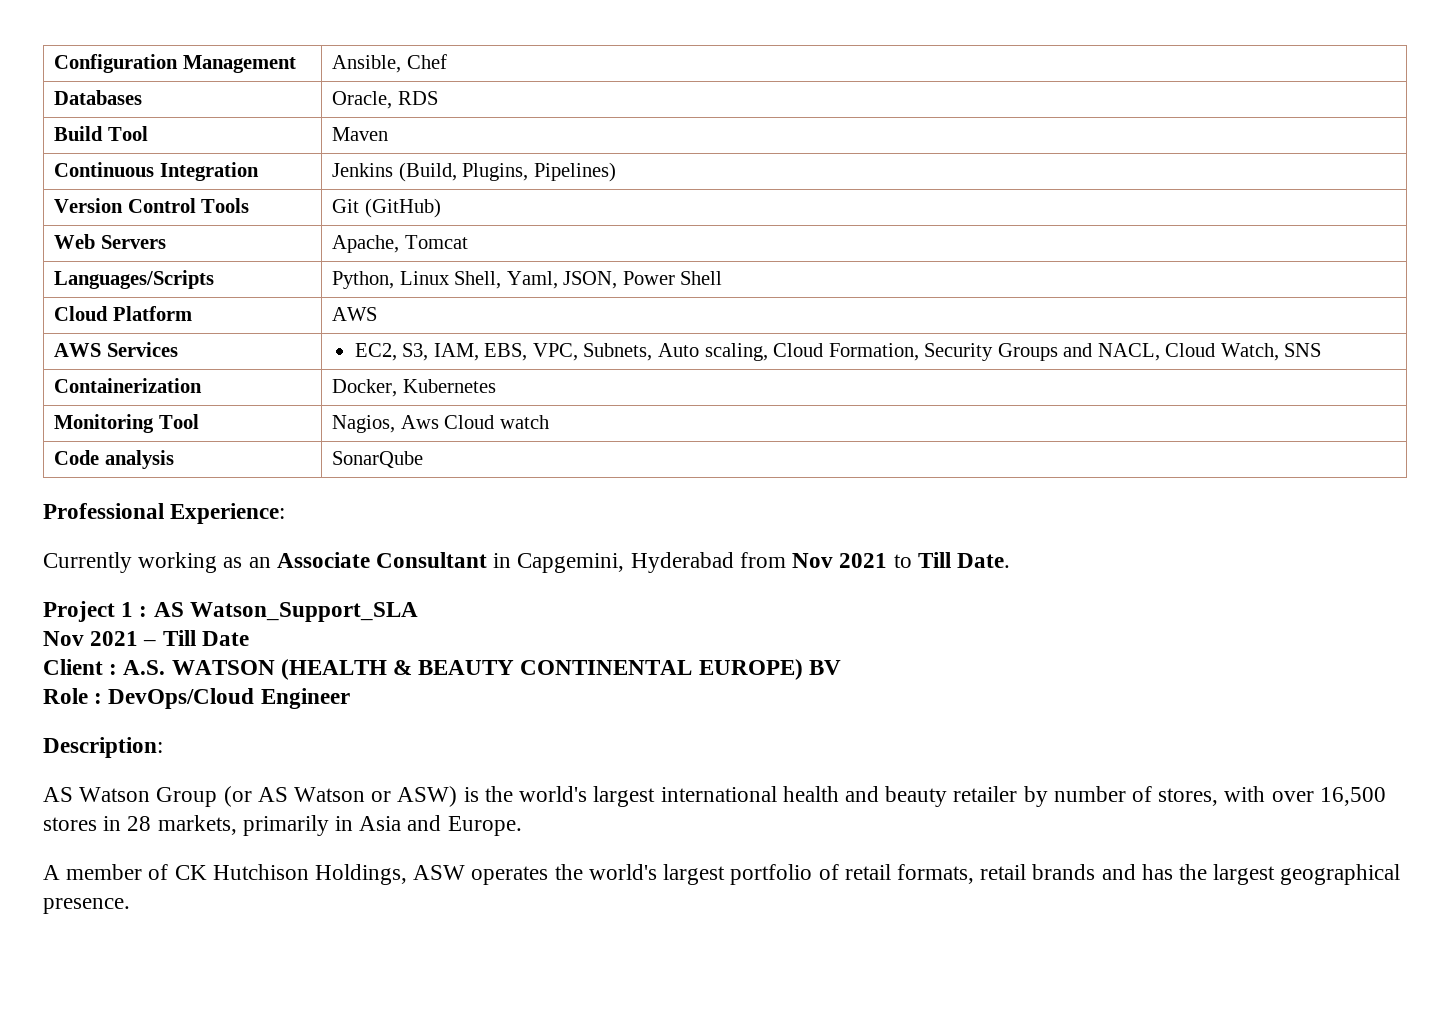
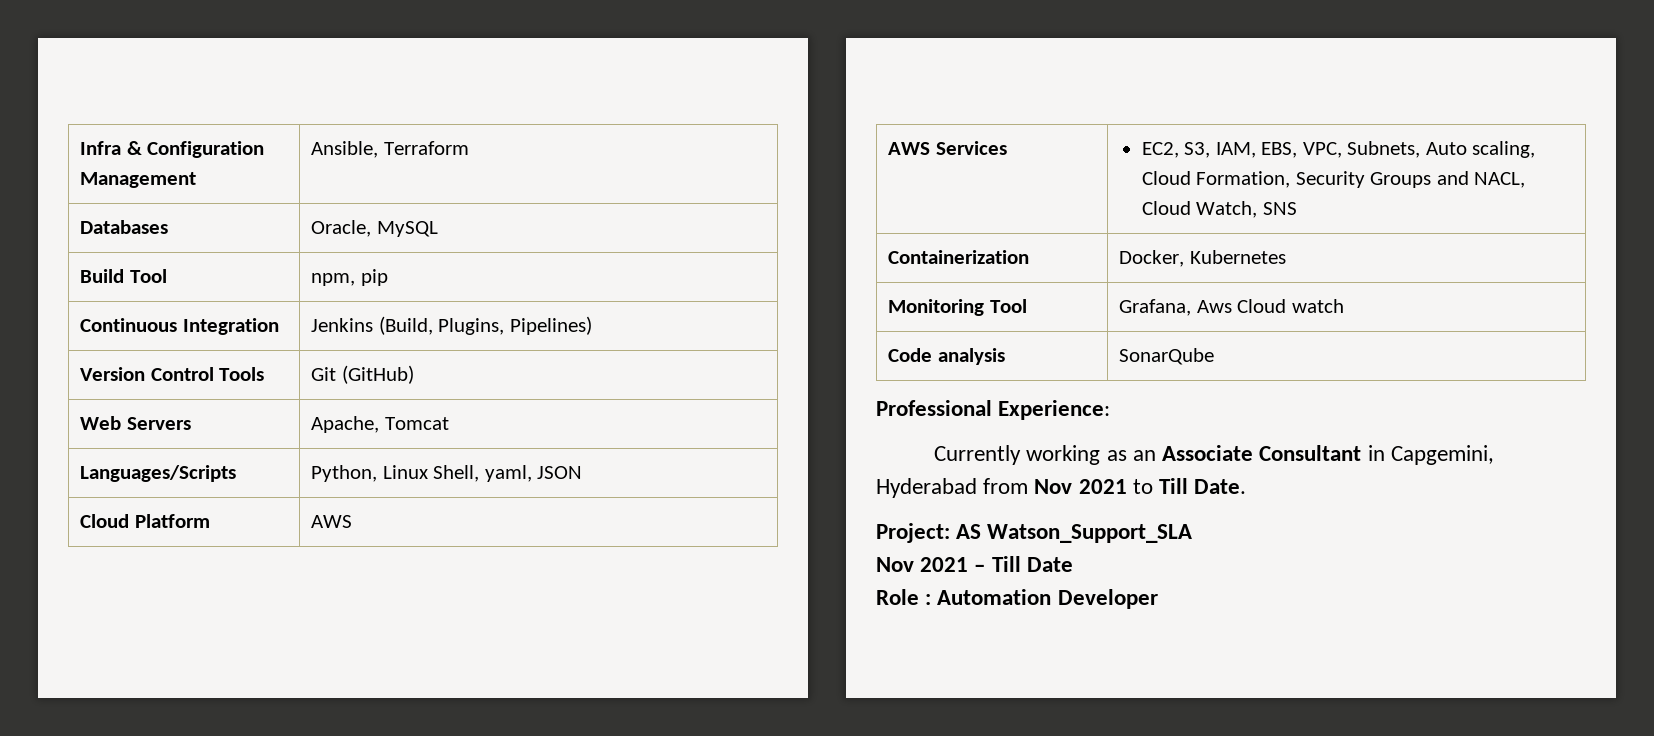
- Configuration Management | Ansible, Chef
+ Infra & Configuration Management | Ansible, Terraform
- Databases | Oracle, RDS
+ Databases | Oracle, MySQL
- Build Tool | Maven
+ Build Tool | npm, pip
- Languages/Scripts | Python, Linux Shell, Yaml, JSON, Power Shell
+ Languages/Scripts | Python, Linux Shell, yaml, JSON
- Monitoring Tool | Nagios, Aws Cloud watch
+ Monitoring Tool | Grafana, Aws Cloud watch
- Project 1 : AS Watson_Support_SLA
+ Project: AS Watson_Support_SLA
- Client : A.S. WATSON (HEALTH & BEAUTY CONTINENTAL EUROPE) BV
- Role : DevOps/Cloud Engineer
- Description:
- AS Watson Group (or AS Watson or ASW) is the world's largest international health and beauty retailer by number of stores, with over 16,500 stores in 28 markets, primarily in Asia and Europe.
- A member of CK Hutchison Holdings, ASW operates the world's largest portfolio of retail formats, retail brands and has the largest geographical presence.
+ Role : Automation Developer

